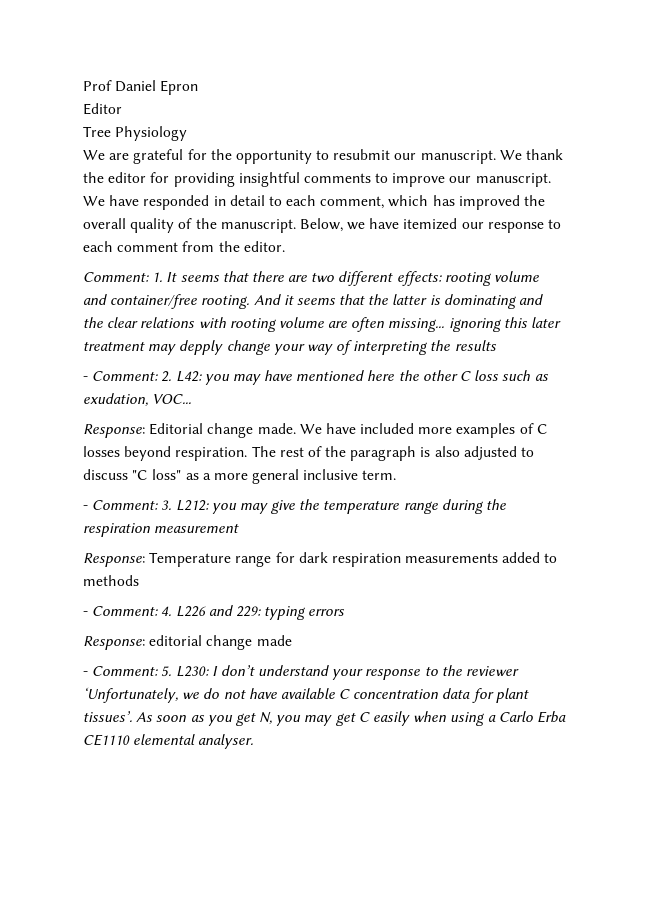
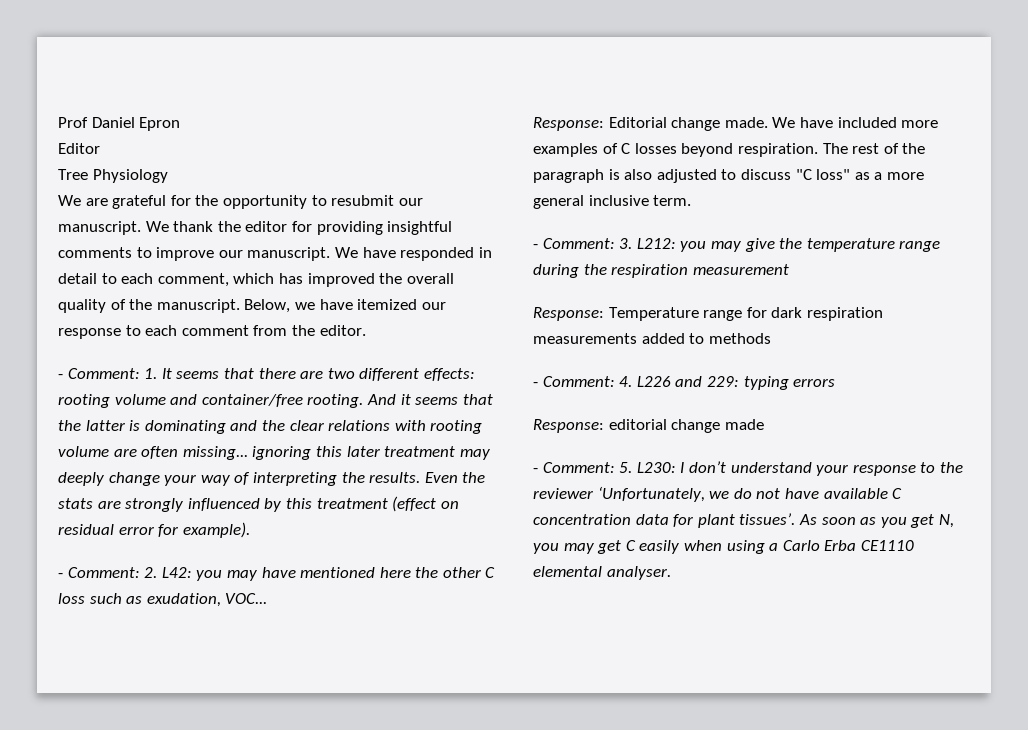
- Comment: 1. It seems that there are two different effects: rooting volume and container/free rooting.
+ - Comment: 1. It seems that there are two different effects: rooting volume and container/free rooting.
- And it seems that the latter is dominating and the clear relations with rooting volume are often missing... ignoring this later treatment may depply change your way of interpreting the results
+ And it seems that the latter is dominating and the clear relations with rooting volume are often missing... ignoring this later treatment may deeply change your way of interpreting the results. Even the stats are strongly influenced by this treatment (effect on residual error for example).

